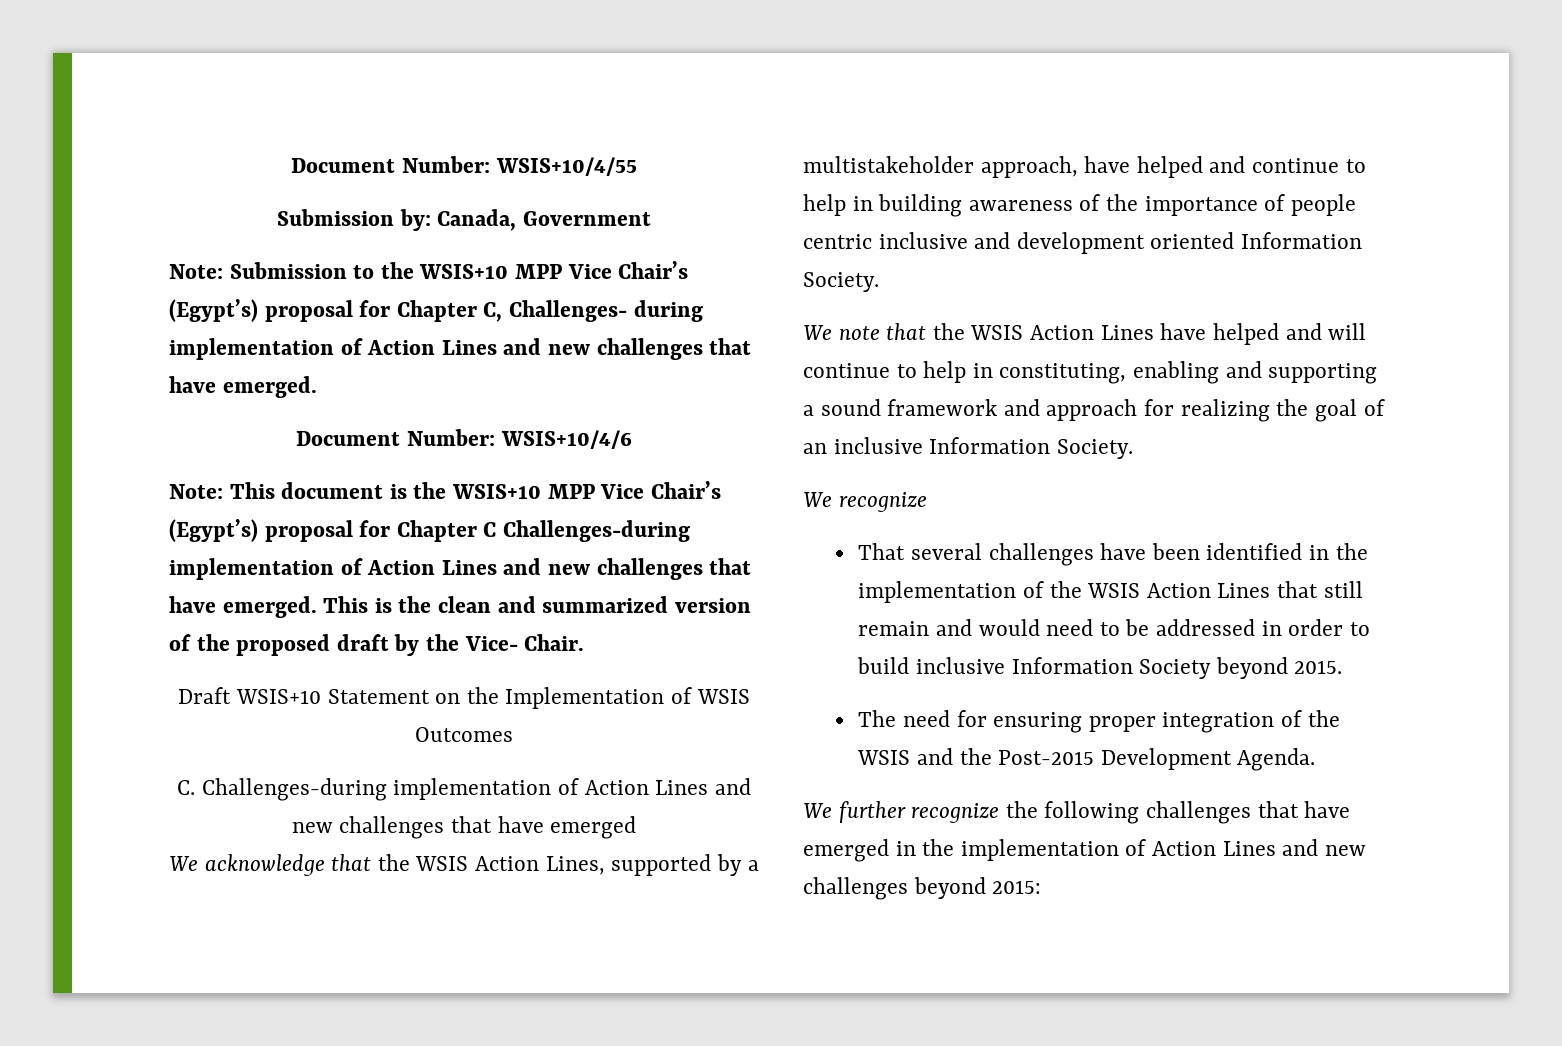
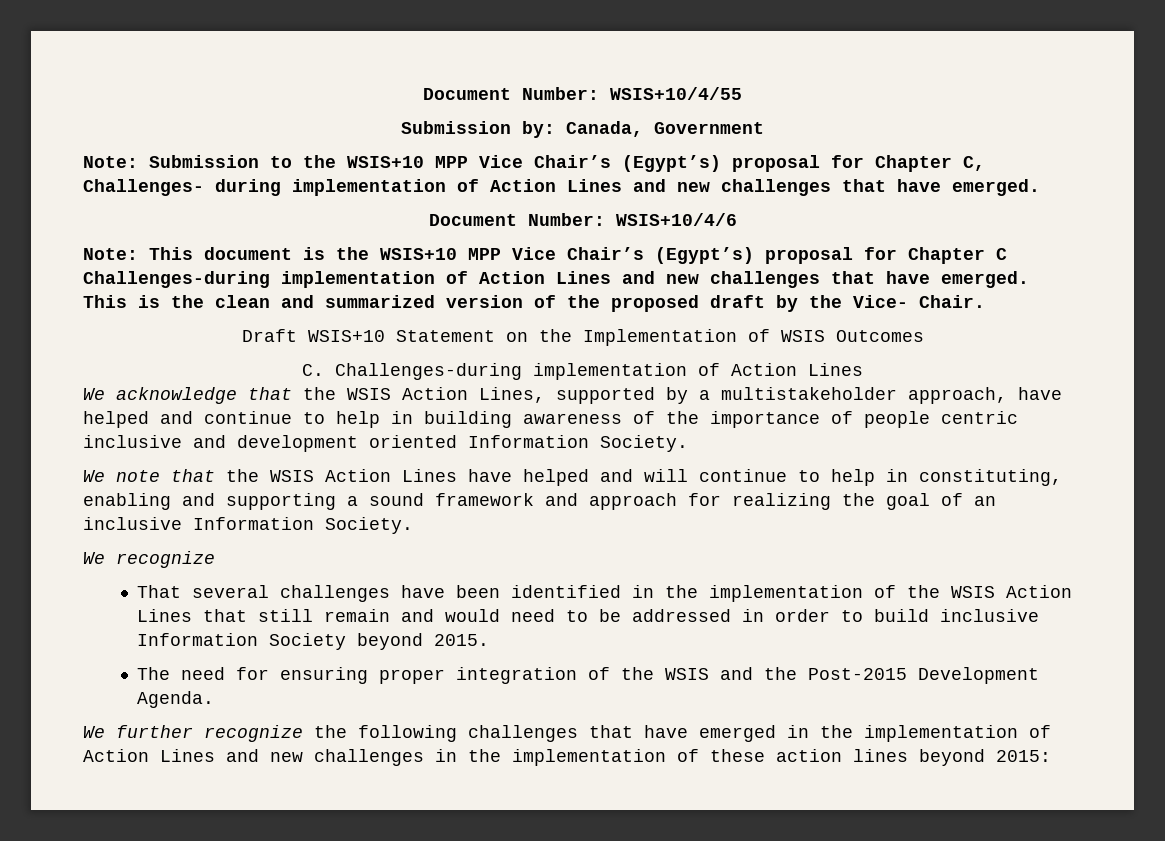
- C. Challenges-during implementation of Action Lines and new challenges that have emerged
+ C. Challenges-during implementation of Action Lines
- We further recognize the following challenges that have emerged in the implementation of Action Lines and new challenges beyond 2015:
+ We further recognize the following challenges that have emerged in the implementation of Action Lines and new challenges in the implementation of these action lines beyond 2015:

